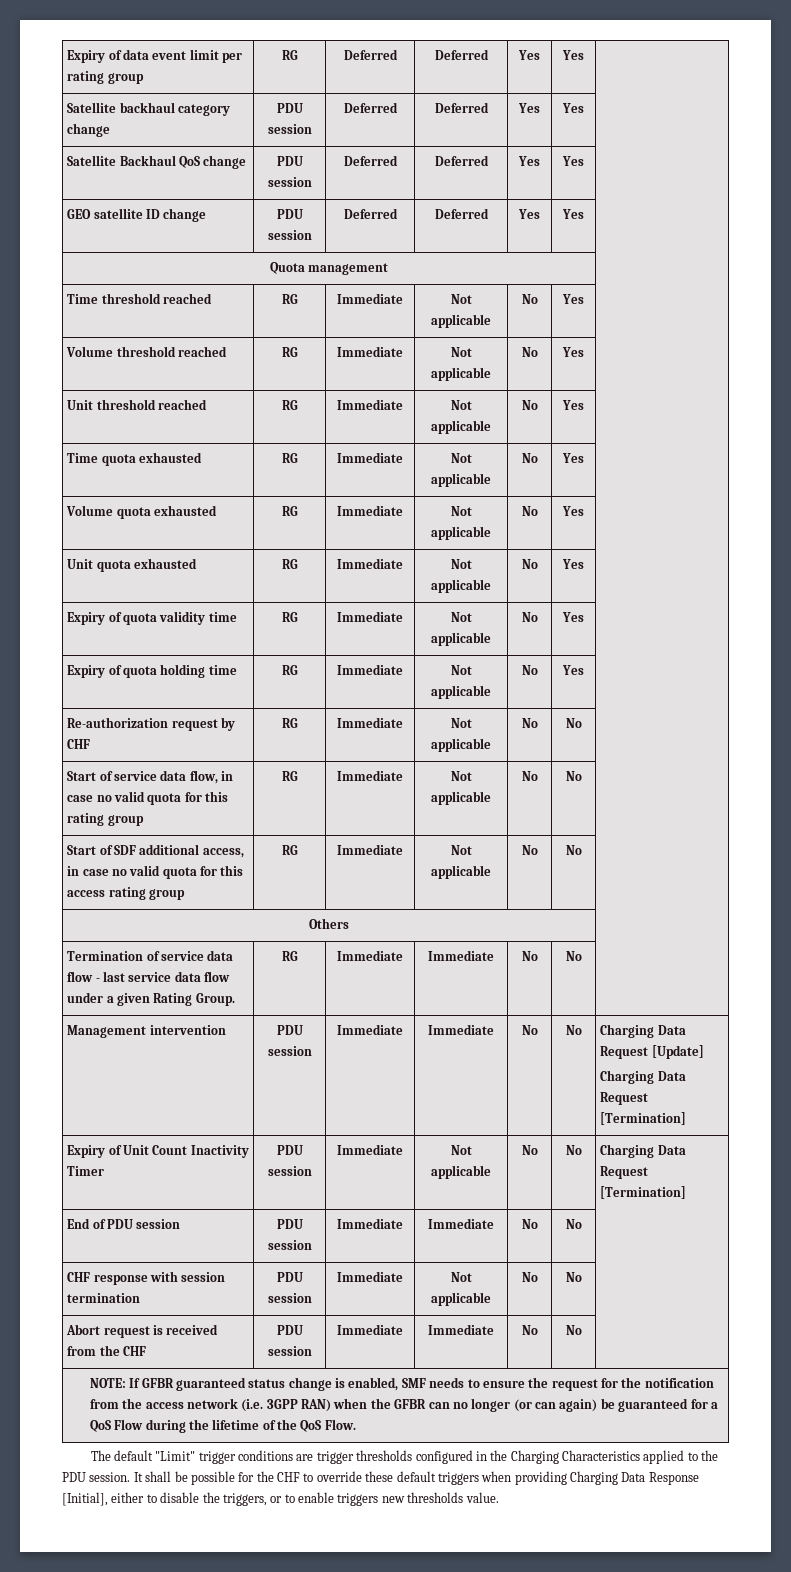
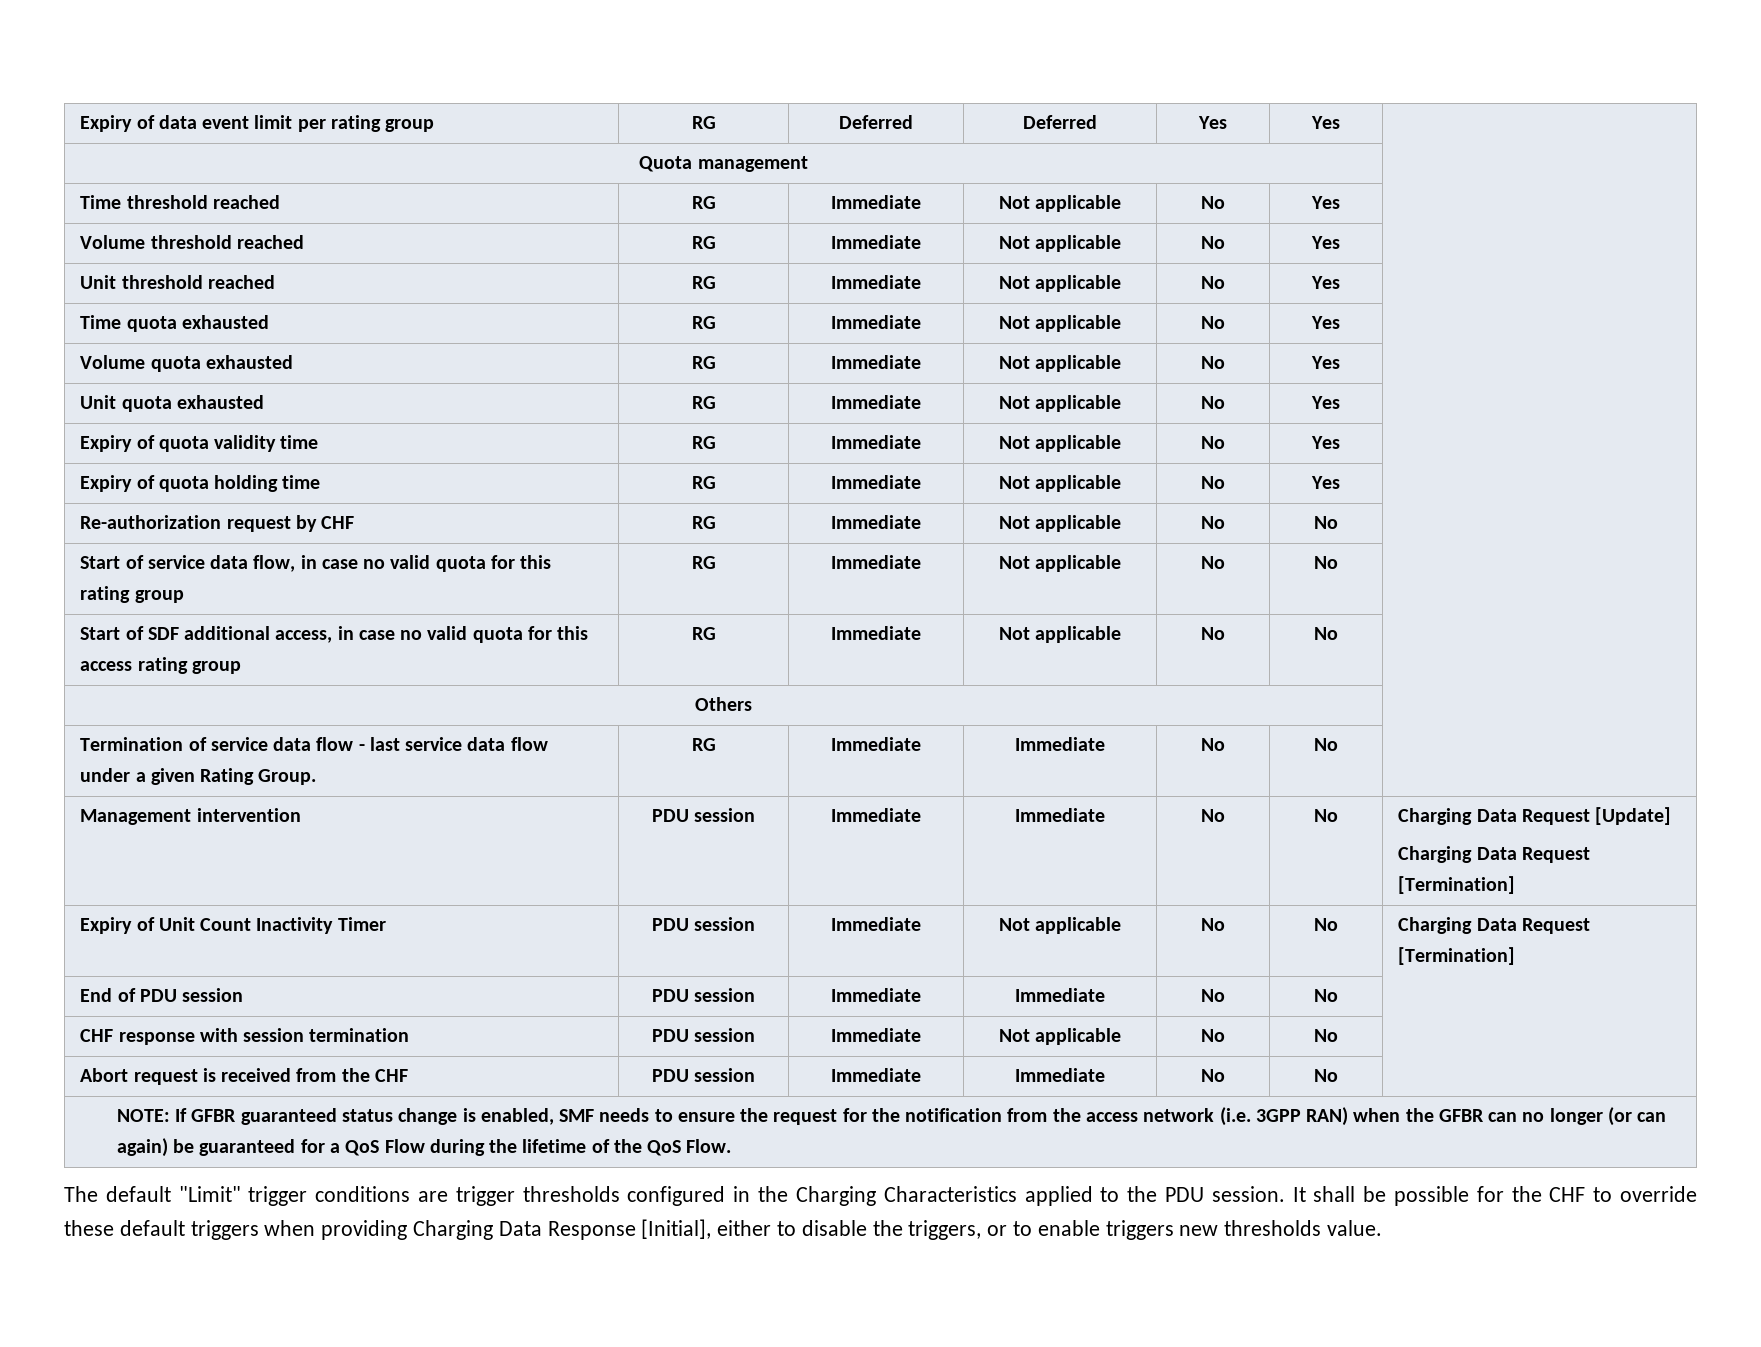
- Satellite backhaul category change | PDU session | Deferred | Deferred | Yes | Yes |
- Satellite Backhaul QoS change | PDU session | Deferred | Deferred | Yes | Yes |
- GEO satellite ID change | PDU session | Deferred | Deferred | Yes | Yes |

